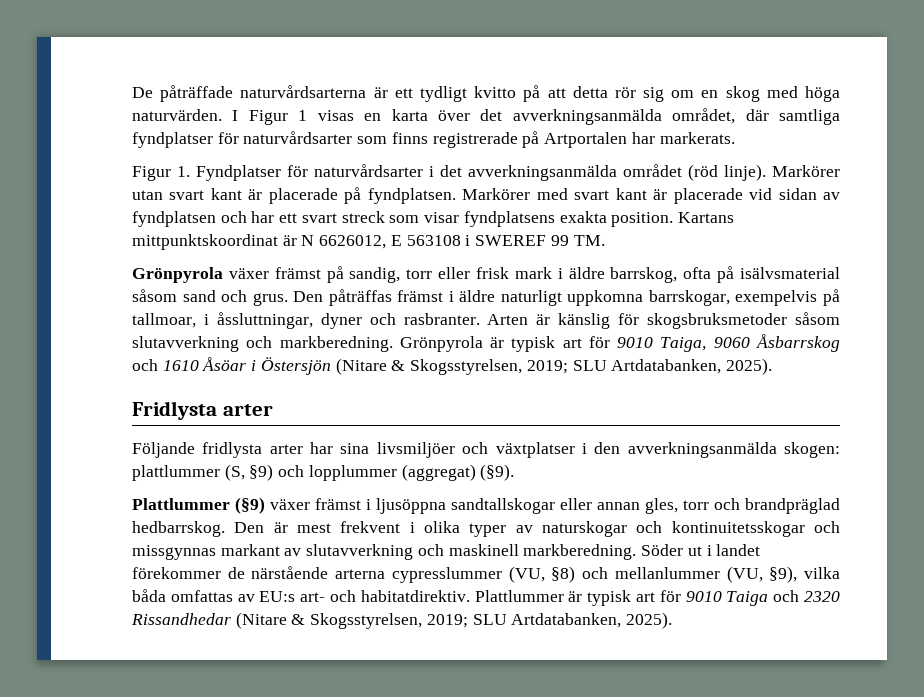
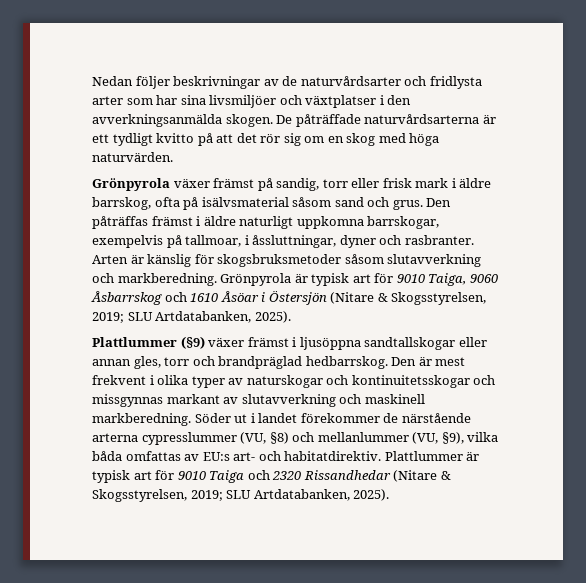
+ Nedan följer beskrivningar av de naturvårdsarter och fridlysta arter som har sina livsmiljöer och växtplatser i den avverkningsanmälda skogen.
- De påträffade naturvårdsarterna är ett tydligt kvitto på att detta rör sig om en skog med höga naturvärden. I Figur 1 visas en karta över det avverkningsanmälda området, där samtliga fyndplatser för naturvårdsarter som finns registrerade på Artportalen har markerats.
- Figur 1. Fyndplatser för naturvårdsarter i det avverkningsanmälda området (röd linje). Markörer utan svart kant är placerade på fyndplatsen. Markörer med svart kant är placerade vid sidan av fyndplatsen och har ett svart streck som visar fyndplatsens exakta position. Kartans mittpunktskoordinat är N 6626012, E 563108 i SWEREF 99 TM.
+ De påträffade naturvårdsarterna är ett tydligt kvitto på att det rör sig om en skog med höga naturvärden.
- Fridlysta arter
- Följande fridlysta arter har sina livsmiljöer och växtplatser i den avverkningsanmälda skogen: plattlummer (S, §9) och lopplummer (aggregat) (§9).

